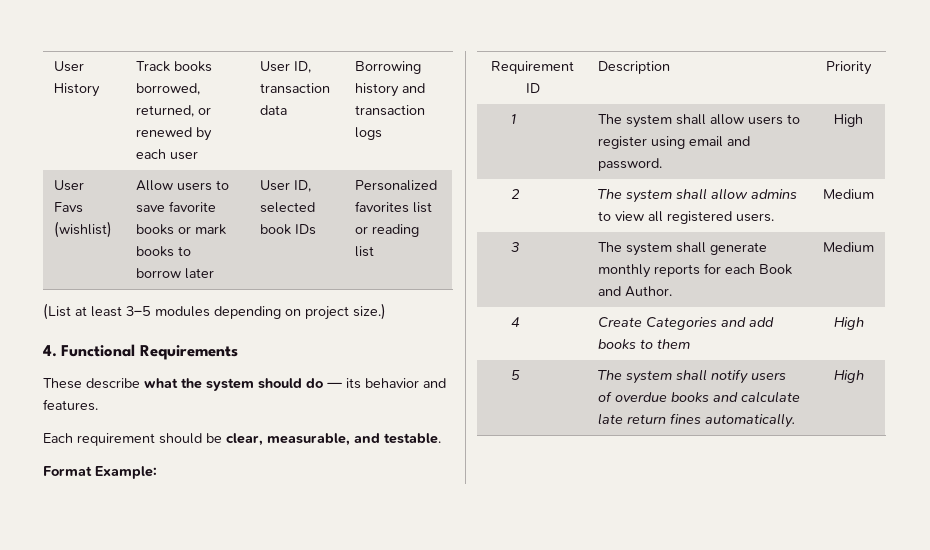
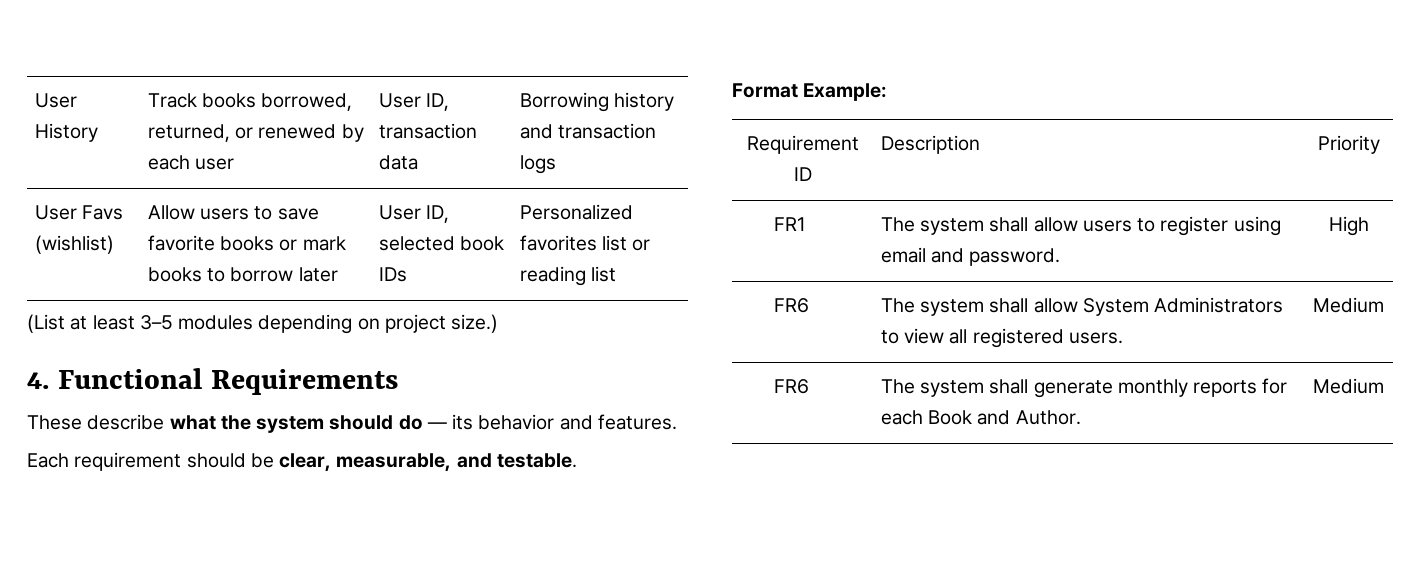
- 1 | The system shall allow users to register using email and password. | High
+ FR1 | The system shall allow users to register using email and password. | High
- 2 | The system shall allow admins to view all registered users. | Medium
+ FR6 | The system shall allow System Administrators to view all registered users. | Medium
- 3 | The system shall generate monthly reports for each Book and Author. | Medium
+ FR6 | The system shall generate monthly reports for each Book and Author. | Medium
- 4 | Create Categories and add books to them | High
- 5 | The system shall notify users of overdue books and calculate late return fines automatically. | High

